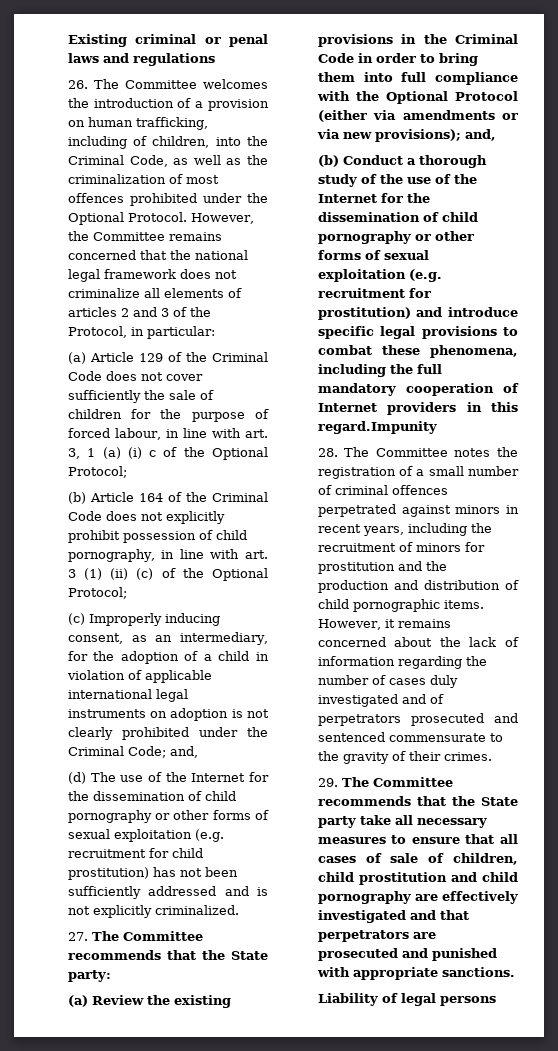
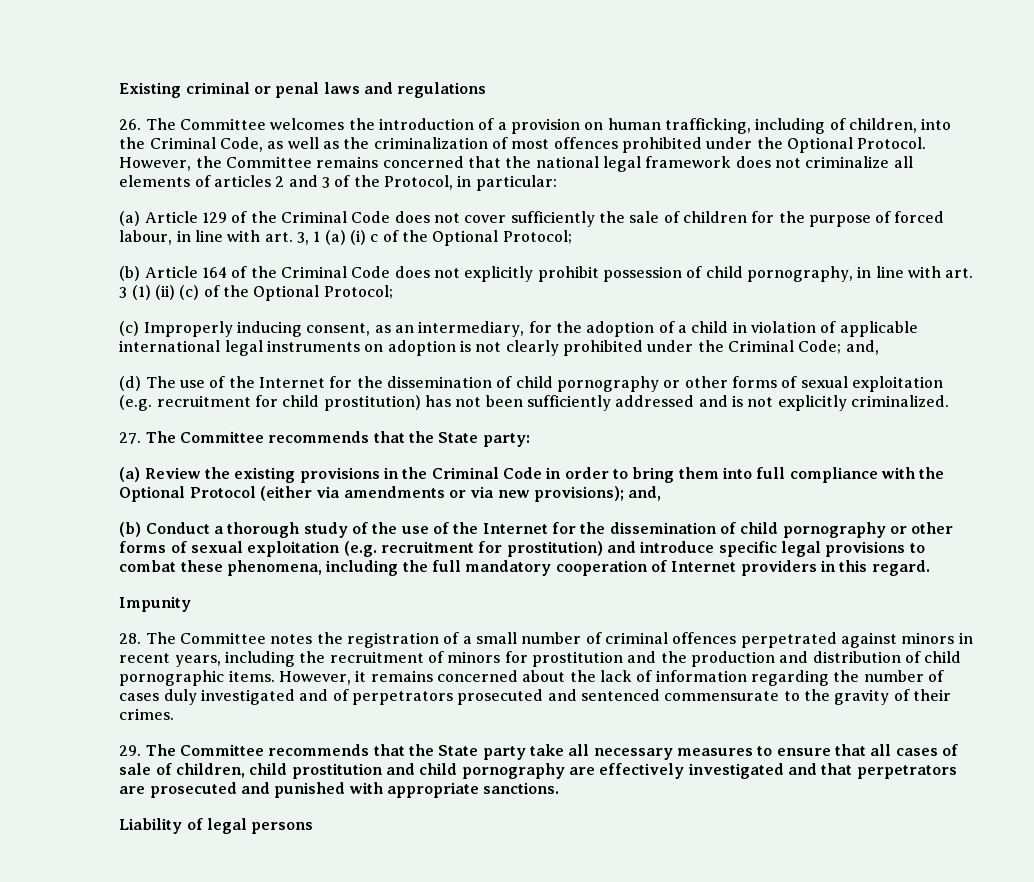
- (b) Conduct a thorough study of the use of the Internet for the dissemination of child pornography or other forms of sexual exploitation (e.g. recruitment for prostitution) and introduce specific legal provisions to combat these phenomena, including the full mandatory cooperation of Internet providers in this regard.Impunity
+ (b) Conduct a thorough study of the use of the Internet for the dissemination of child pornography or other forms of sexual exploitation (e.g. recruitment for prostitution) and introduce specific legal provisions to combat these phenomena, including the full mandatory cooperation of Internet providers in this regard.
+ Impunity

